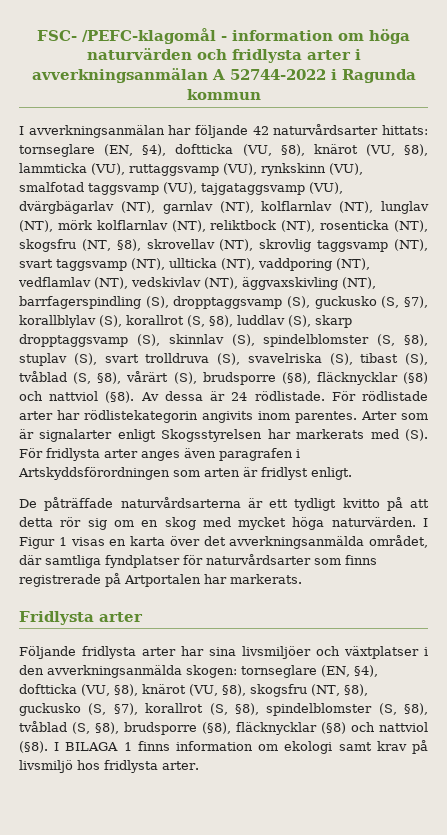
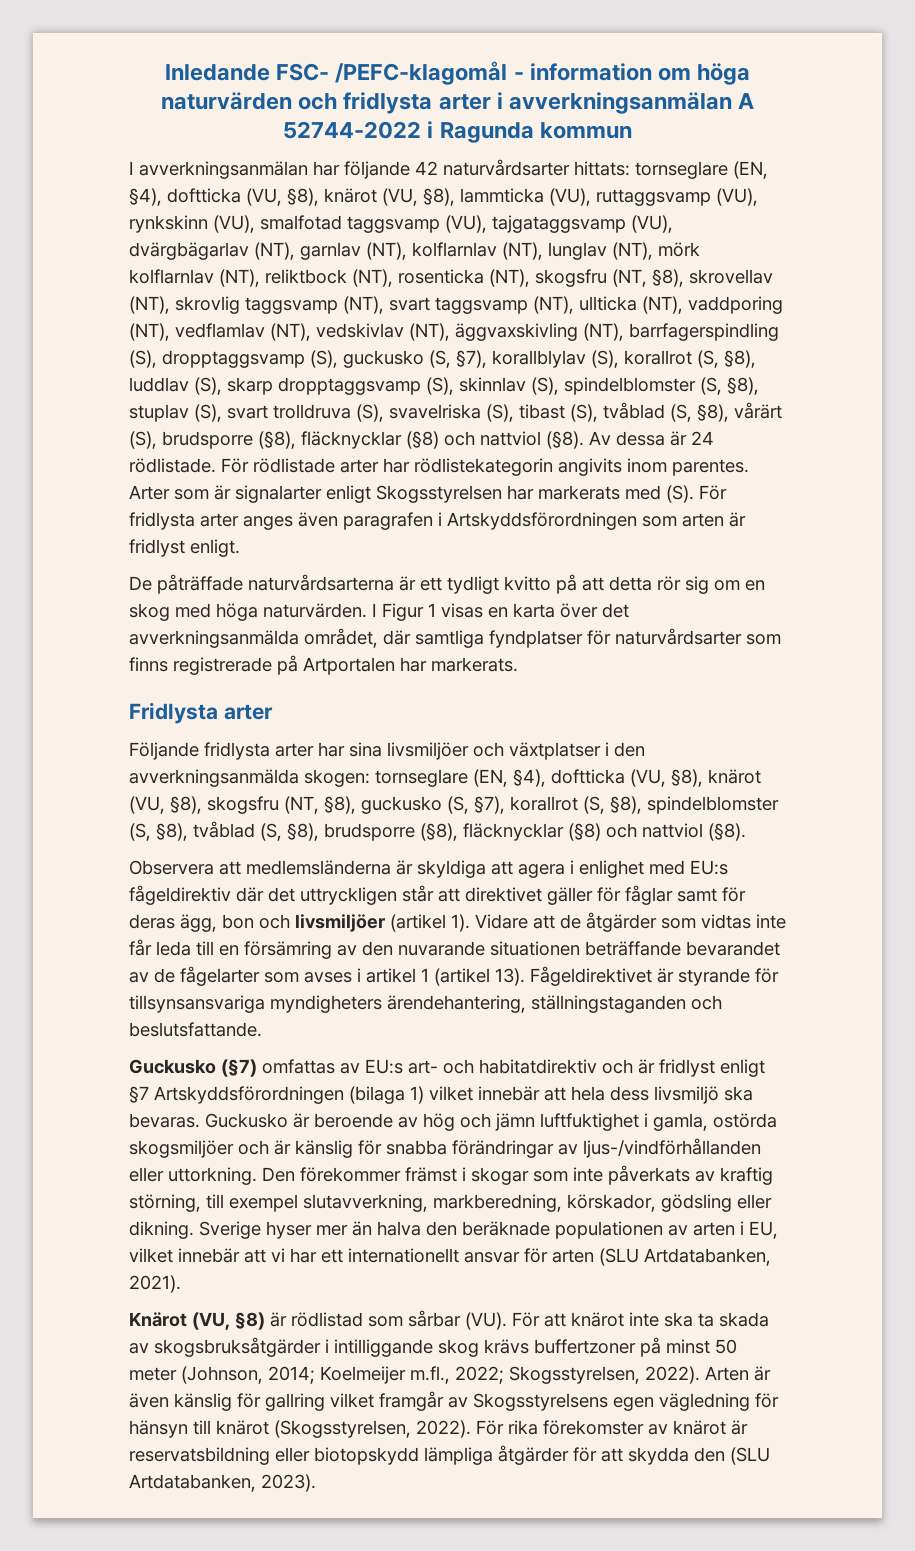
- FSC- /PEFC-klagomål - information om höga naturvärden och fridlysta arter i avverkningsanmälan A 52744-2022 i Ragunda kommun
+ Inledande FSC- /PEFC-klagomål - information om höga naturvärden och fridlysta arter i avverkningsanmälan A 52744-2022 i Ragunda kommun
- De påträffade naturvårdsarterna är ett tydligt kvitto på att detta rör sig om en skog med mycket höga naturvärden.
+ De påträffade naturvårdsarterna är ett tydligt kvitto på att detta rör sig om en skog med höga naturvärden.
- Följande fridlysta arter har sina livsmiljöer och växtplatser i den avverkningsanmälda skogen: tornseglare (EN, §4), doftticka (VU, §8), knärot (VU, §8), skogsfru (NT, §8), guckusko (S, §7), korallrot (S, §8), spindelblomster (S, §8), tvåblad (S, §8), brudsporre (§8), fläcknycklar (§8) och nattviol (§8). I BILAGA 1 finns information om ekologi samt krav på livsmiljö hos fridlysta arter.
+ Följande fridlysta arter har sina livsmiljöer och växtplatser i den avverkningsanmälda skogen: tornseglare (EN, §4), doftticka (VU, §8), knärot (VU, §8), skogsfru (NT, §8), guckusko (S, §7), korallrot (S, §8), spindelblomster (S, §8), tvåblad (S, §8), brudsporre (§8), fläcknycklar (§8) och nattviol (§8).
+ Observera att medlemsländerna är skyldiga att agera i enlighet med EU:s fågeldirektiv där det uttryckligen står att direktivet gäller för fåglar samt för deras ägg, bon och livsmiljöer (artikel 1). Vidare att de åtgärder som vidtas inte får leda till en försämring av den nuvarande situationen beträffande bevarandet av de fågelarter som avses i artikel 1 (artikel 13). Fågeldirektivet är styrande för tillsynsansvariga myndigheters ärendehantering, ställningstaganden och beslutsfattande.
+ Guckusko (§7) omfattas av EU:s art- och habitatdirektiv och är fridlyst enligt §7 Artskyddsförordningen (bilaga 1) vilket innebär att hela dess livsmiljö ska bevaras. Guckusko är beroende av hög och jämn luftfuktighet i gamla, ostörda skogsmiljöer och är känslig för snabba förändringar av ljus-/vindförhållanden eller uttorkning. Den förekommer främst i skogar som inte påverkats av kraftig störning, till exempel slutavverkning, markberedning, körskador, gödsling eller dikning. Sverige hyser mer än halva den beräknade populationen av arten i EU, vilket innebär att vi har ett internationellt ansvar för arten (SLU Artdatabanken, 2021).
+ Knärot (VU, §8) är rödlistad som sårbar (VU). För att knärot inte ska ta skada av skogsbruksåtgärder i intilliggande skog krävs buffertzoner på minst 50 meter (Johnson, 2014; Koelmeijer m.fl., 2022; Skogsstyrelsen, 2022). Arten är även känslig för gallring vilket framgår av Skogsstyrelsens egen vägledning för hänsyn till knärot (Skogsstyrelsen, 2022). För rika förekomster av knärot är reservatsbildning eller biotopskydd lämpliga åtgärder för att skydda den (SLU Artdatabanken, 2023).

